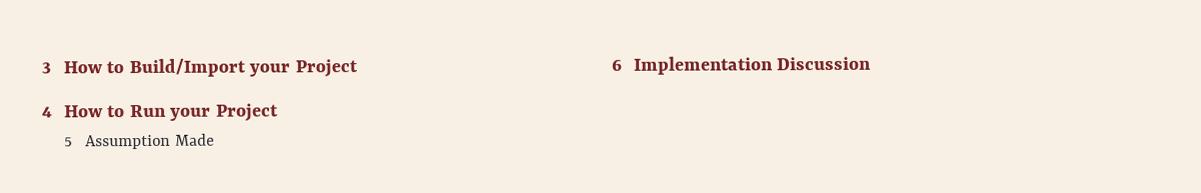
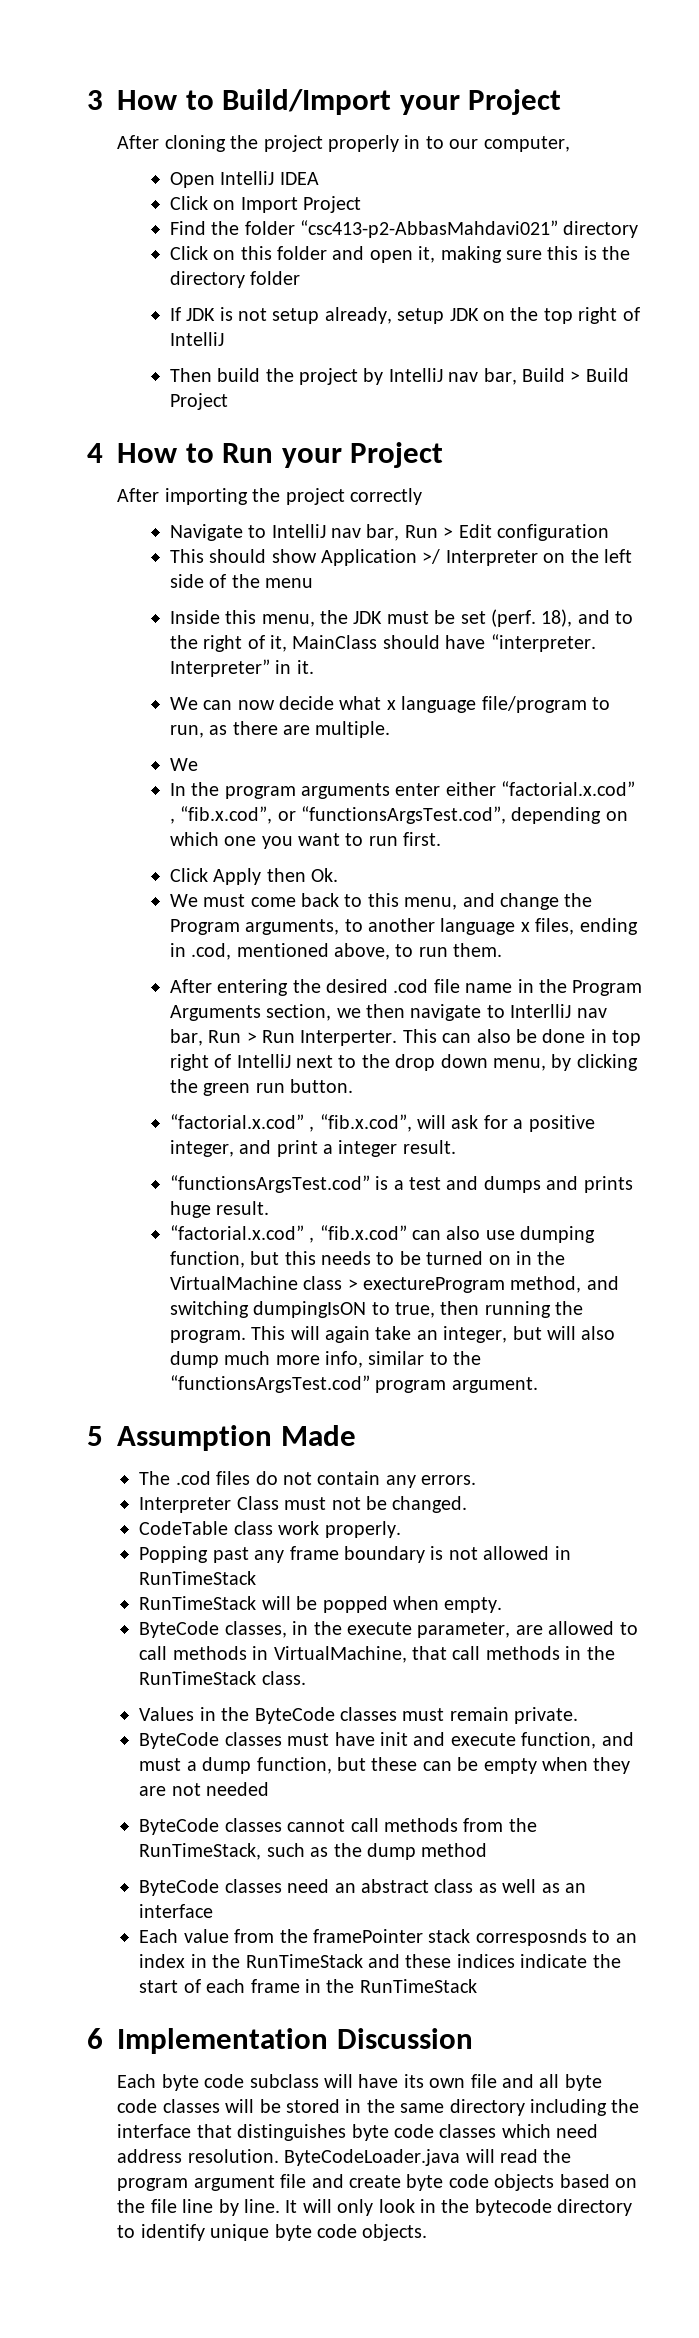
+ After cloning the project properly in to our computer,
+ Open IntelliJ IDEA
+ Click on Import Project
+ Find the folder “csc413-p2-AbbasMahdavi021” directory
+ Click on this folder and open it, making sure this is the directory folder
+ If JDK is not setup already, setup JDK on the top right of IntelliJ
+ Then build the project by IntelliJ nav bar, Build > Build Project
+ After importing the project correctly
+ Navigate to IntelliJ nav bar, Run > Edit configuration
+ This should show Application >/ Interpreter on the left side of the menu
+ Inside this menu, the JDK must be set (perf. 18), and to the right of it, MainClass should have “interpreter. Interpreter” in it.
+ We can now decide what x language file/program to run, as there are multiple.
+ We
+ In the program arguments enter either “factorial.x.cod” , “fib.x.cod”, or “functionsArgsTest.cod”, depending on which one you want to run first.
+ Click Apply then Ok.
+ We must come back to this menu, and change the Program arguments, to another language x files, ending in .cod, mentioned above, to run them.
+ After entering the desired .cod file name in the Program Arguments section, we then navigate to InterlliJ nav bar, Run > Run Interperter. This can also be done in top right of IntelliJ next to the drop down menu, by clicking the green run button.
+ “factorial.x.cod” , “fib.x.cod”, will ask for a positive integer, and print a integer result.
+ “functionsArgsTest.cod” is a test and dumps and prints huge result.
+ “factorial.x.cod” , “fib.x.cod” can also use dumping function, but this needs to be turned on in the VirtualMachine class > exectureProgram method, and switching dumpingIsON to true, then running the program. This will again take an integer, but will also dump much more info, similar to the “functionsArgsTest.cod” program argument.
  5 Assumption Made
+ The .cod files do not contain any errors.
+ Interpreter Class must not be changed.
+ CodeTable class work properly.
+ Popping past any frame boundary is not allowed in RunTimeStack
+ RunTimeStack will be popped when empty.
+ ByteCode classes, in the execute parameter, are allowed to call methods in VirtualMachine, that call methods in the RunTimeStack class.
+ Values in the ByteCode classes must remain private.
+ ByteCode classes must have init and execute function, and must a dump function, but these can be empty when they are not needed
+ ByteCode classes cannot call methods from the RunTimeStack, such as the dump method
+ ByteCode classes need an abstract class as well as an interface
+ Each value from the framePointer stack corresposnds to an index in the RunTimeStack and these indices indicate the start of each frame in the RunTimeStack
  6 Implementation Discussion
+ Each byte code subclass will have its own file and all byte code classes will be stored in the same directory including the interface that distinguishes byte code classes which need address resolution. ByteCodeLoader.java will read the program argument file and create byte code objects based on the file line by line. It will only look in the bytecode directory to identify unique byte code objects.

